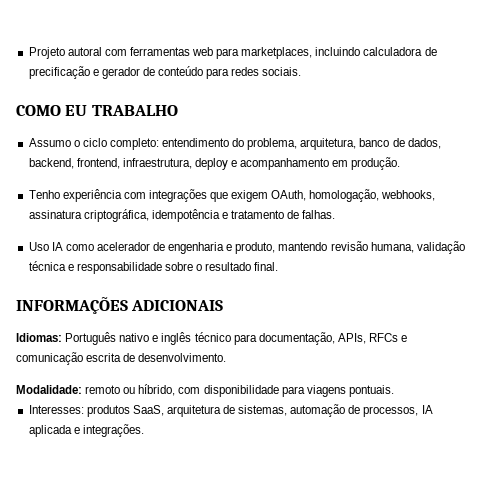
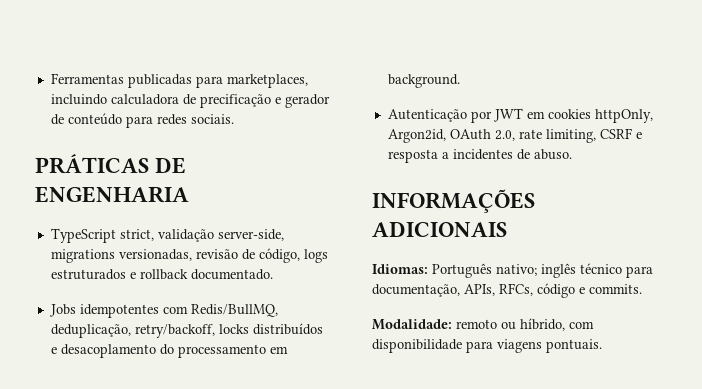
- Projeto autoral com ferramentas web para marketplaces, incluindo calculadora de precificação e gerador de conteúdo para redes sociais.
+ Ferramentas publicadas para marketplaces, incluindo calculadora de precificação e gerador de conteúdo para redes sociais.
- COMO EU TRABALHO
- Assumo o ciclo completo: entendimento do problema, arquitetura, banco de dados, backend, frontend, infraestrutura, deploy e acompanhamento em produção.
- Tenho experiência com integrações que exigem OAuth, homologação, webhooks, assinatura criptográfica, idempotência e tratamento de falhas.
- Uso IA como acelerador de engenharia e produto, mantendo revisão humana, validação técnica e responsabilidade sobre o resultado final.
+ PRÁTICAS DE ENGENHARIA
+ TypeScript strict, validação server-side, migrations versionadas, revisão de código, logs estruturados e rollback documentado.
+ Jobs idempotentes com Redis/BullMQ, deduplicação, retry/backoff, locks distribuídos e desacoplamento do processamento em background.
+ Autenticação por JWT em cookies httpOnly, Argon2id, OAuth 2.0, rate limiting, CSRF e resposta a incidentes de abuso.
- Idiomas: Português nativo e inglês técnico para documentação, APIs, RFCs e comunicação escrita de desenvolvimento.
+ Idiomas: Português nativo; inglês técnico para documentação, APIs, RFCs, código e commits.
- Interesses: produtos SaaS, arquitetura de sistemas, automação de processos, IA aplicada e integrações.

